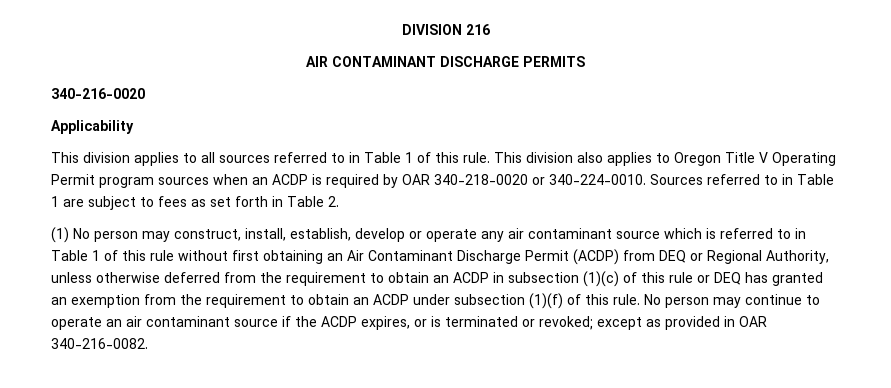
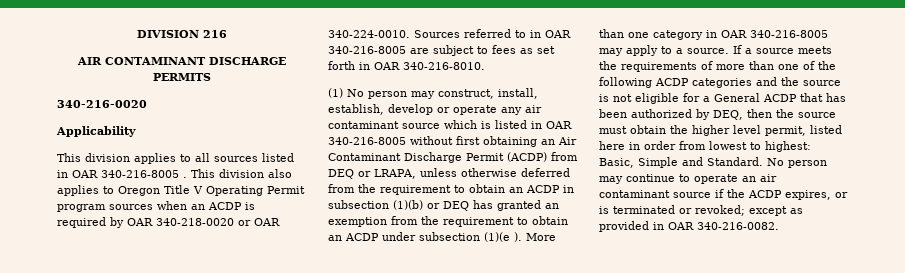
- This division applies to all sources referred to in Table 1 of this rule.
+ This division applies to all sources listed in OAR 340-216-8005 .
- This division also applies to Oregon Title V Operating Permit program sources when an ACDP is required by OAR 340-218-0020 or 340-224-0010.
+ This division also applies to Oregon Title V Operating Permit program sources when an ACDP is required by OAR 340-218-0020 or OAR 340-224-0010.
- Sources referred to in Table 1 are subject to fees as set forth in Table 2.
+ Sources referred to in OAR 340-216-8005 are subject to fees as set forth in OAR 340-216-8010.
- (1) No person may construct, install, establish, develop or operate any air contaminant source which is referred to in Table 1 of this rule without first obtaining an Air Contaminant Discharge Permit (ACDP) from DEQ or Regional Authority, unless otherwise deferred from the requirement to obtain an ACDP in subsection (1)(c) of this rule or DEQ has granted an exemption from the requirement to obtain an ACDP under subsection (1)(f) of this rule.
+ (1) No person may construct, install, establish, develop or operate any air contaminant source which is listed in OAR 340-216-8005 without first obtaining an Air Contaminant Discharge Permit (ACDP) from DEQ or LRAPA, unless otherwise deferred from the requirement to obtain an ACDP in subsection (1)(b) or DEQ has granted an exemption from the requirement to obtain an ACDP under subsection (1)(e ). More than one category in OAR 340-216-8005 may apply to a source. If a source meets the requirements of more than one of the following ACDP categories and the source is not eligible for a General ACDP that has been authorized by DEQ, then the source must obtain the higher level permit, listed here in order from lowest to highest: Basic, Simple and Standard.

